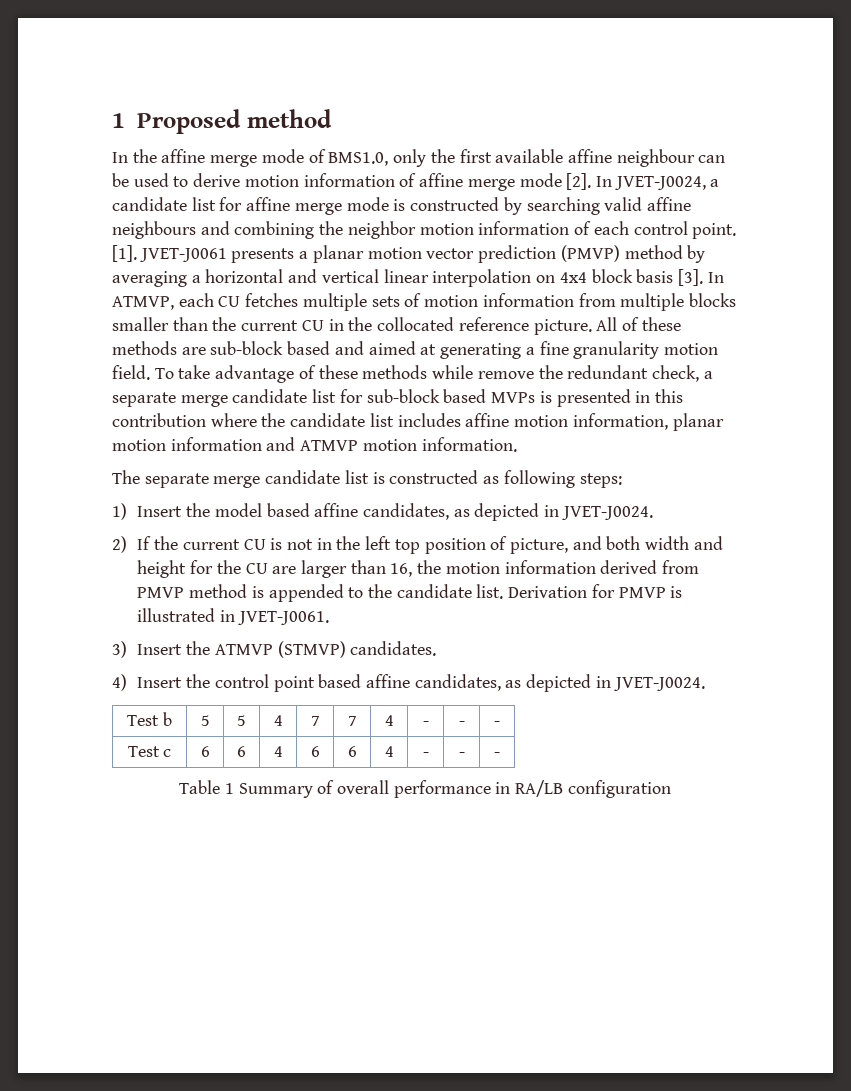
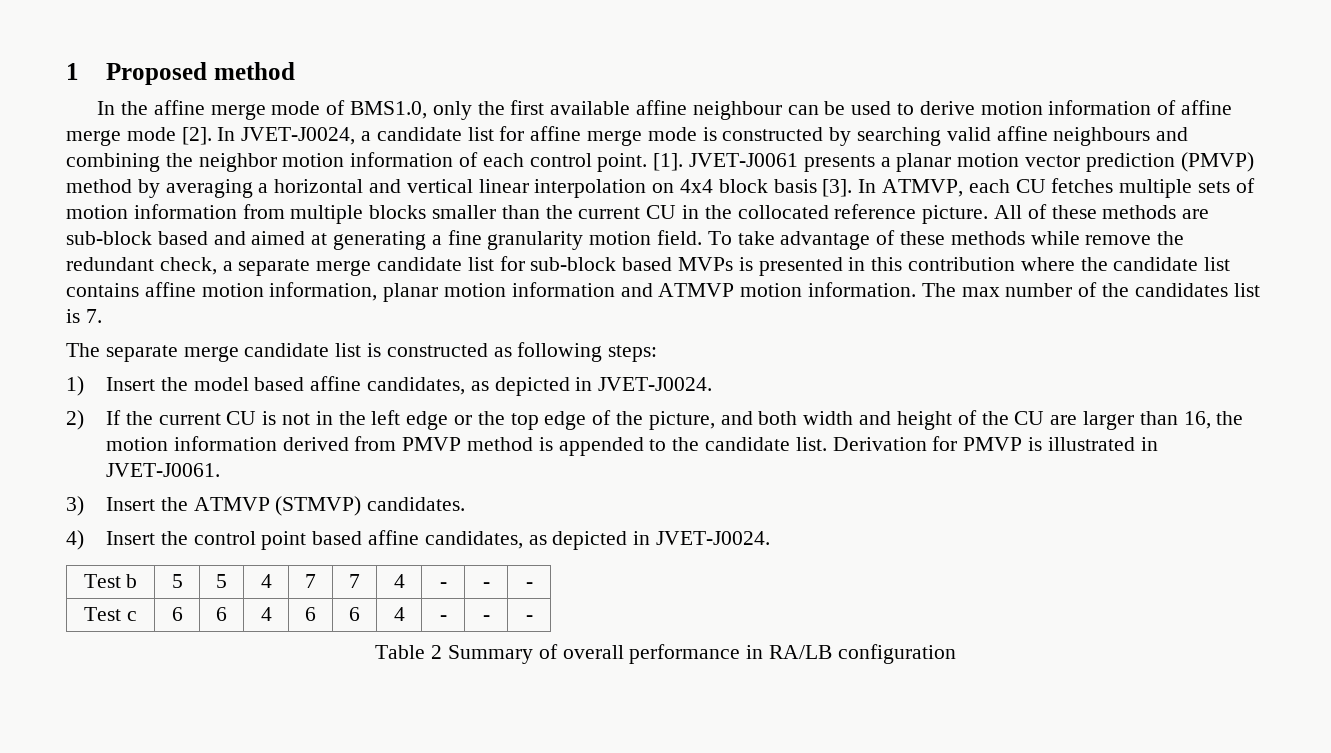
- To take advantage of these methods while remove the redundant check, a separate merge candidate list for sub-block based MVPs is presented in this contribution where the candidate list includes affine motion information, planar motion information and ATMVP motion information.
+ To take advantage of these methods while remove the redundant check, a separate merge candidate list for sub-block based MVPs is presented in this contribution where the candidate list contains affine motion information, planar motion information and ATMVP motion information. The max number of the candidates list is 7.
- 2) If the current CU is not in the left top position of picture, and both width and height for the CU are larger than 16, the motion information derived from PMVP method is appended to the candidate list.
+ 2) If the current CU is not in the left edge or the top edge of the picture, and both width and height of the CU are larger than 16, the motion information derived from PMVP method is appended to the candidate list.
- Table 1 Summary of overall performance in RA/LB configuration
+ Table 2 Summary of overall performance in RA/LB configuration

